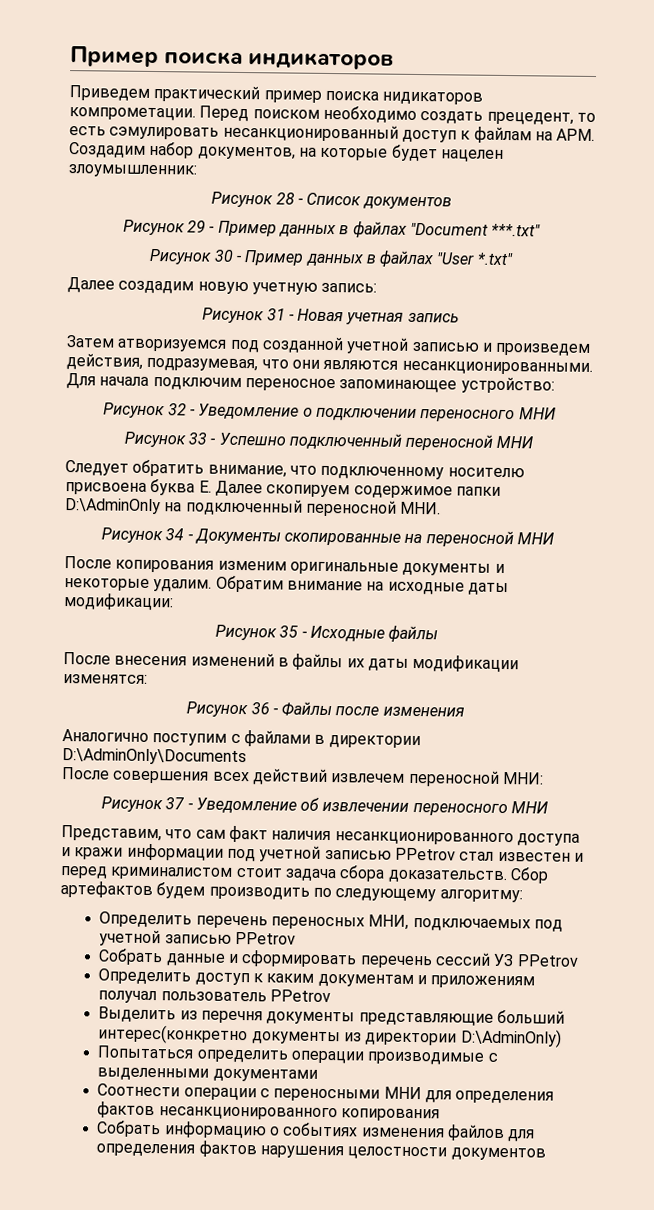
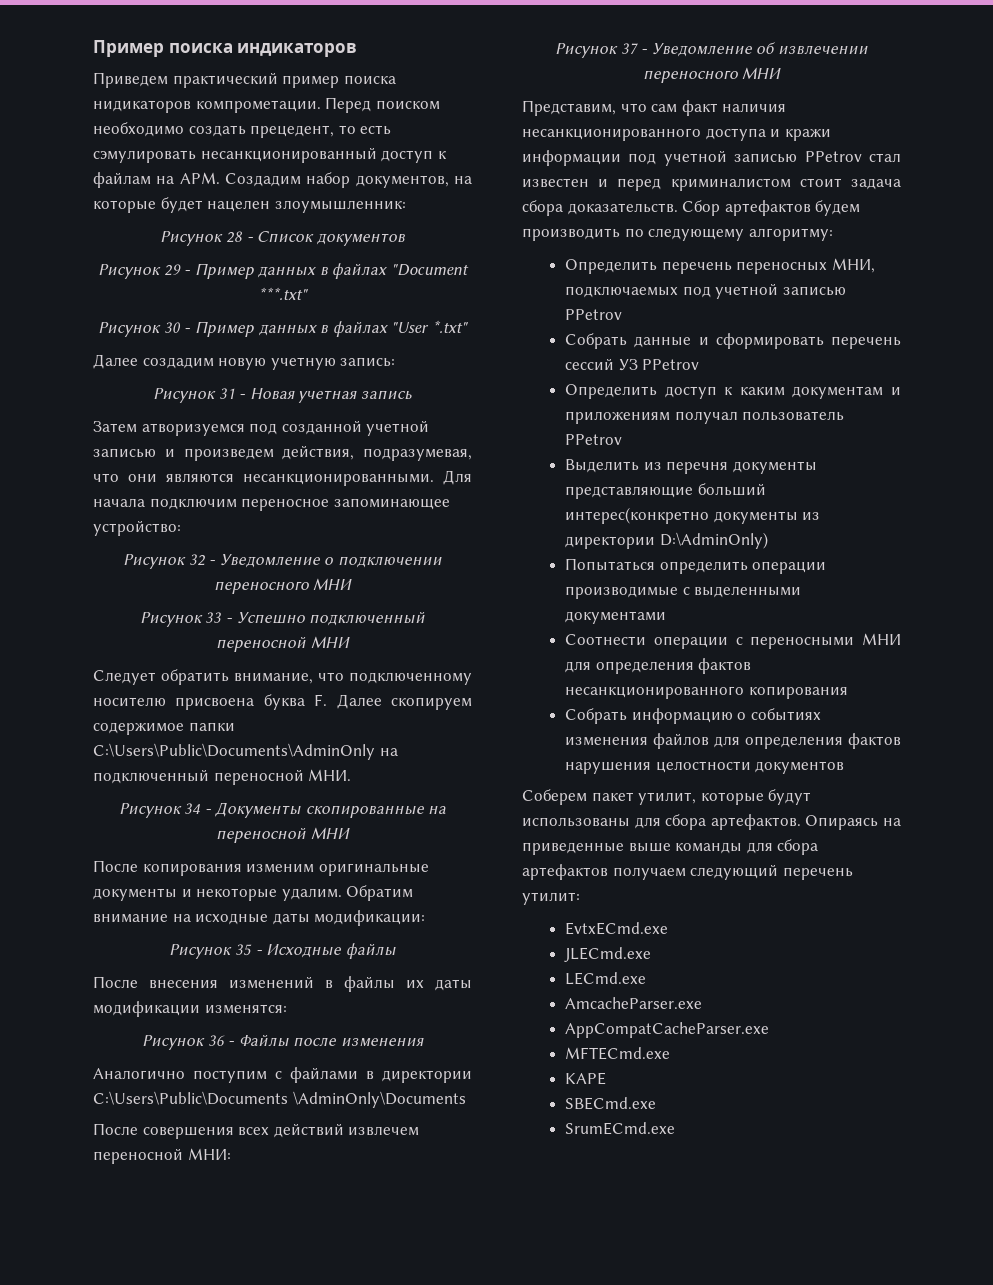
- Следует обратить внимание, что подключенному носителю присвоена буква Е. Далее скопируем содержимое папки D:\AdminOnly на подключенный переносной МНИ.
+ Следует обратить внимание, что подключенному носителю присвоена буква F. Далее скопируем содержимое папки C:\Users\Public\Documents\AdminOnly на подключенный переносной МНИ.
- Аналогично поступим с файлами в директории D:\AdminOnly\Documents
+ Аналогично поступим с файлами в директории C:\Users\Public\Documents \AdminOnly\Documents
+ Соберем пакет утилит, которые будут использованы для сбора артефактов. Опираясь на приведенные выше команды для сбора артефактов получаем следующий перечень утилит:
+ EvtxECmd.exe
+ JLECmd.exe
+ LECmd.exe
+ AmcacheParser.exe
+ AppCompatCacheParser.exe
+ MFTECmd.exe
+ KAPE
+ SBECmd.exe
+ SrumECmd.exe

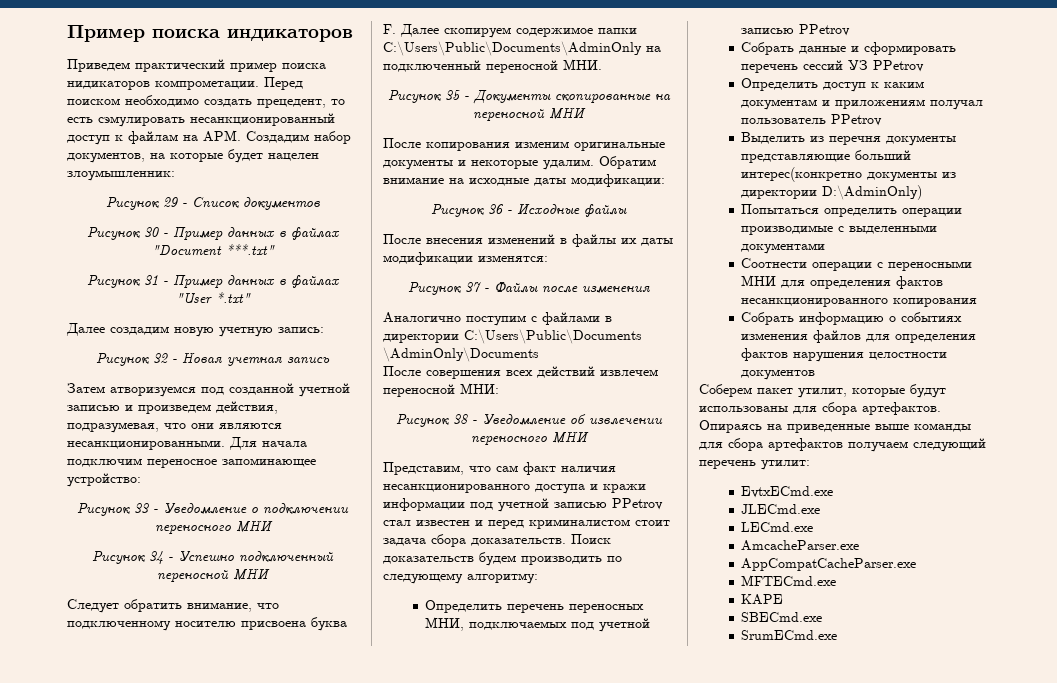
- Рисунок 28 - Список документов
+ Рисунок 29 - Список документов
- Рисунок 29 - Пример данных в файлах "Document ***.txt"
+ Рисунок 30 - Пример данных в файлах "Document ***.txt"
- Рисунок 30 - Пример данных в файлах "User *.txt"
+ Рисунок 31 - Пример данных в файлах "User *.txt"
- Рисунок 31 - Новая учетная запись
+ Рисунок 32 - Новая учетная запись
- Рисунок 32 - Уведомление о подключении переносного МНИ
+ Рисунок 33 - Уведомление о подключении переносного МНИ
- Рисунок 33 - Успешно подключенный переносной МНИ
+ Рисунок 34 - Успешно подключенный переносной МНИ
- Рисунок 34 - Документы скопированные на переносной МНИ
+ Рисунок 35 - Документы скопированные на переносной МНИ
- Рисунок 35 - Исходные файлы
+ Рисунок 36 - Исходные файлы
- Рисунок 36 - Файлы после изменения
+ Рисунок 37 - Файлы после изменения
- Рисунок 37 - Уведомление об извлечении переносного МНИ
+ Рисунок 38 - Уведомление об извлечении переносного МНИ
- Сбор артефактов будем производить по следующему алгоритму:
+ Поиск доказательств будем производить по следующему алгоритму:

